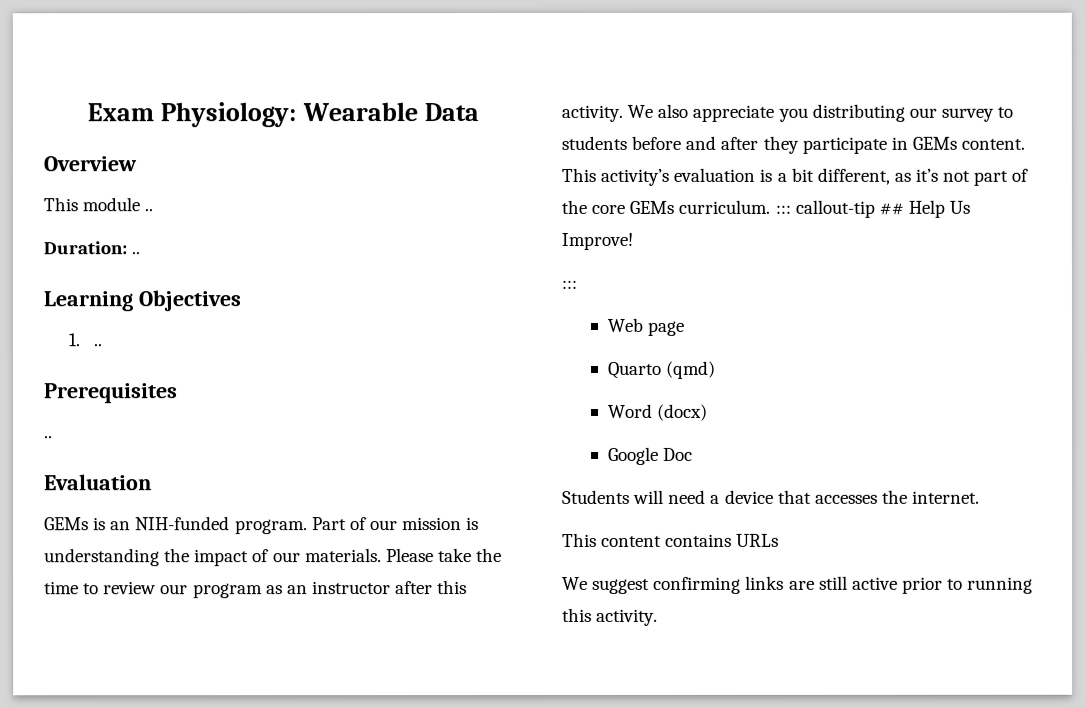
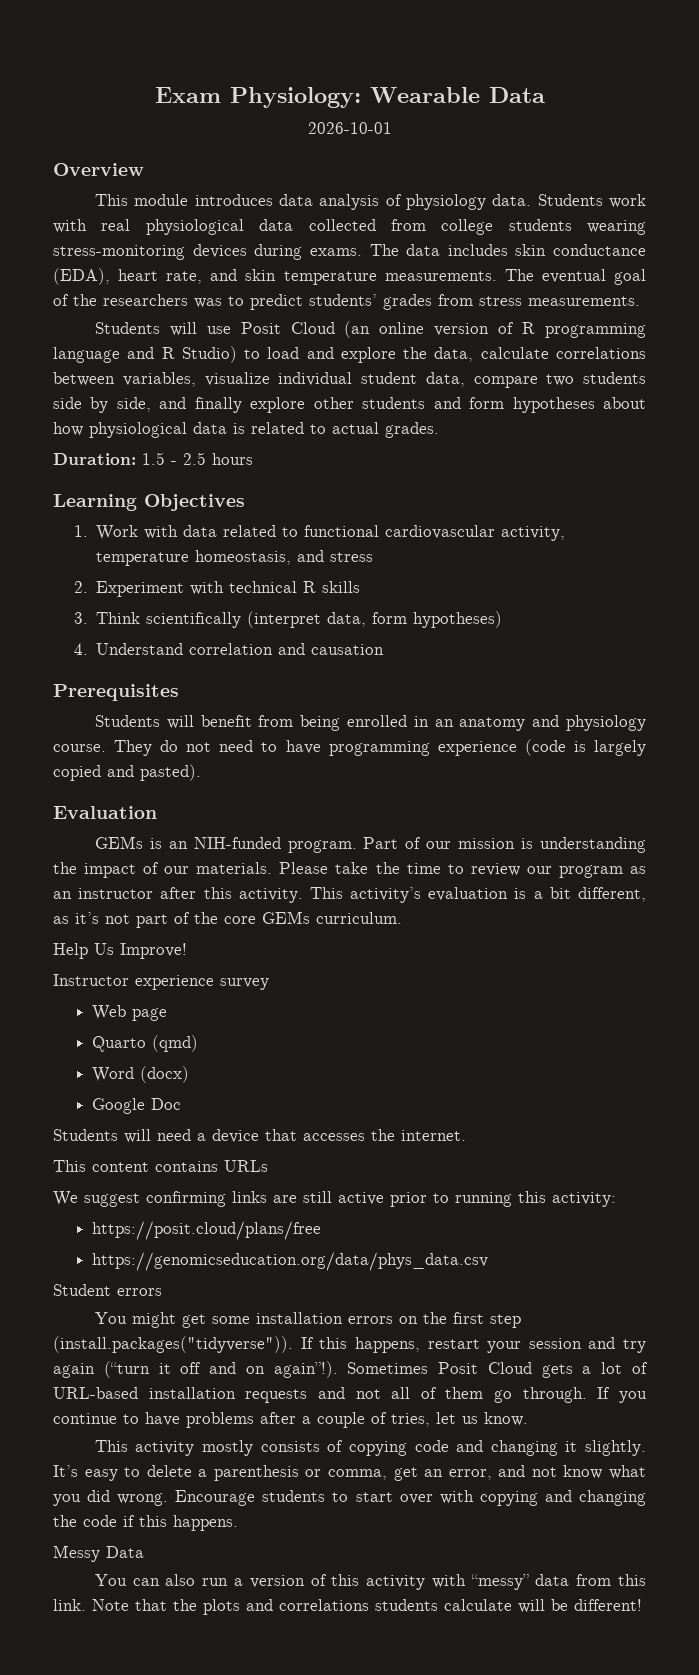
+ 2026-10-01
- This module ..
- Duration: ..
+ This module introduces data analysis of physiology data. Students work with real physiological data collected from college students wearing stress-monitoring devices during exams. The data includes skin conductance (EDA), heart rate, and skin temperature measurements. The eventual goal of the researchers was to predict students’ grades from stress measurements.
+ Students will use Posit Cloud (an online version of R programming language and R Studio) to load and explore the data, calculate correlations between variables, visualize individual student data, compare two students side by side, and finally explore other students and form hypotheses about how physiological data is related to actual grades.
+ Duration: 1.5 - 2.5 hours
  Learning Objectives
- 1. ..
+ 1. Work with data related to functional cardiovascular activity, temperature homeostasis, and stress
+ 2. Experiment with technical R skills
+ 3. Think scientifically (interpret data, form hypotheses)
+ 4. Understand correlation and causation
  Prerequisites
- ..
+ Students will benefit from being enrolled in an anatomy and physiology course. They do not need to have programming experience (code is largely copied and pasted).
- We also appreciate you distributing our survey to students before and after they participate in GEMs content.
- This activity’s evaluation is a bit different, as it’s not part of the core GEMs curriculum. ::: callout-tip ## Help Us Improve!
- :::
+ This activity’s evaluation is a bit different, as it’s not part of the core GEMs curriculum.
+ Help Us Improve!
+ Instructor experience survey
- We suggest confirming links are still active prior to running this activity.
+ We suggest confirming links are still active prior to running this activity:
+ https://posit.cloud/plans/free
+ https://genomicseducation.org/data/phys_data.csv
+ Student errors
+ You might get some installation errors on the first step (install.packages("tidyverse")). If this happens, restart your session and try again (“turn it off and on again”!). Sometimes Posit Cloud gets a lot of URL-based installation requests and not all of them go through. If you continue to have problems after a couple of tries, let us know.
+ This activity mostly consists of copying code and changing it slightly. It’s easy to delete a parenthesis or comma, get an error, and not know what you did wrong. Encourage students to start over with copying and changing the code if this happens.
+ Messy Data
+ You can also run a version of this activity with “messy” data from this link. Note that the plots and correlations students calculate will be different!

